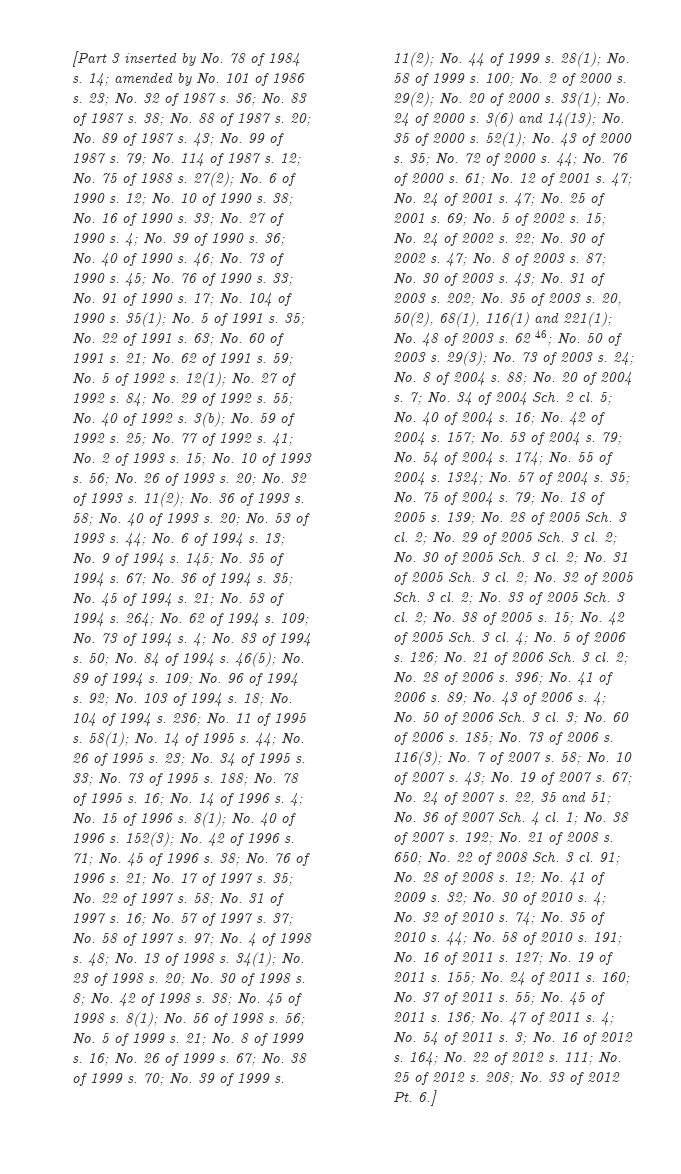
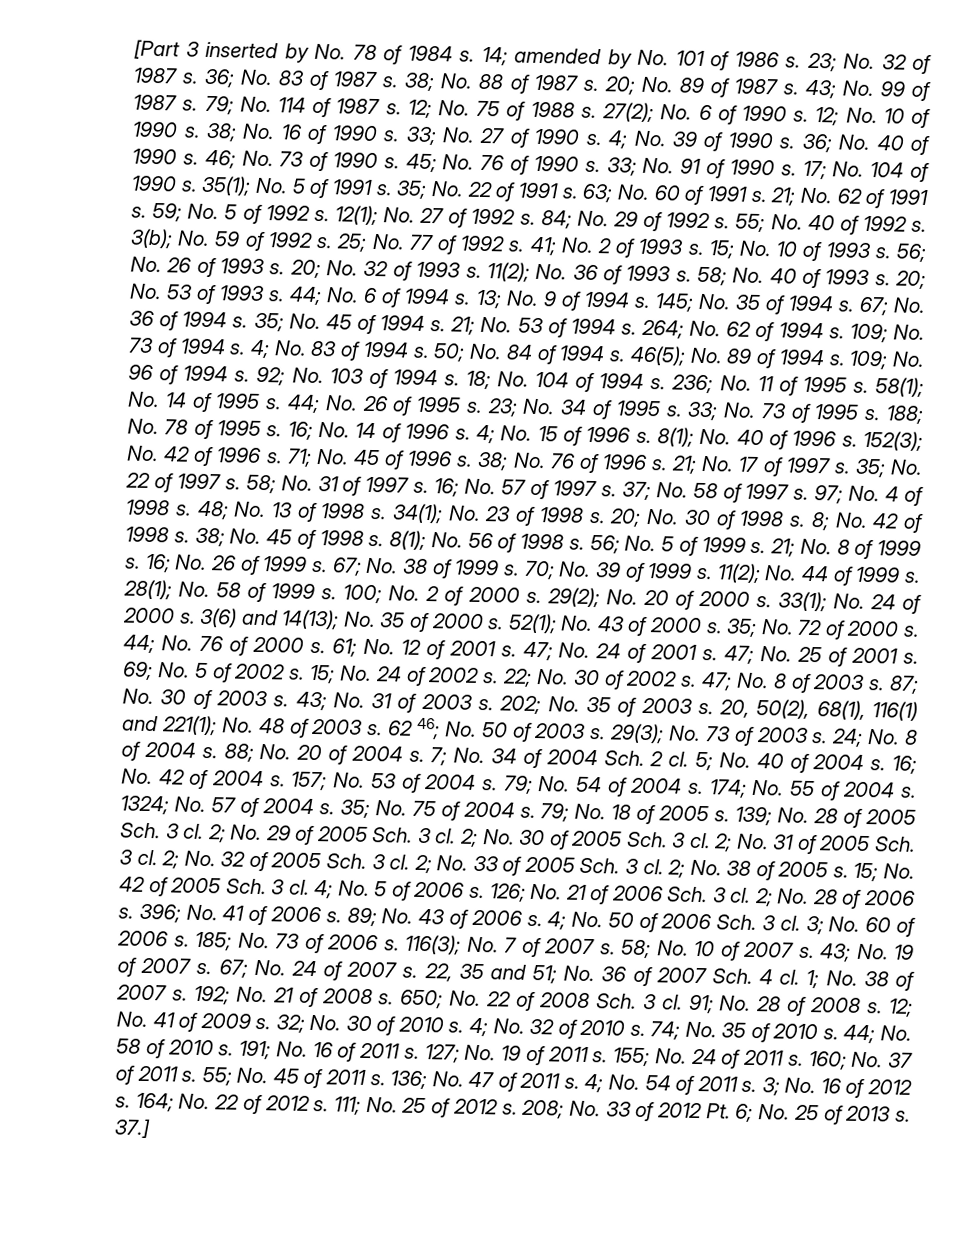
- 208; No. 33 of 2012 Pt. 6.]
+ 208; No. 33 of 2012 Pt. 6; No. 25 of 2013 s. 37.]

